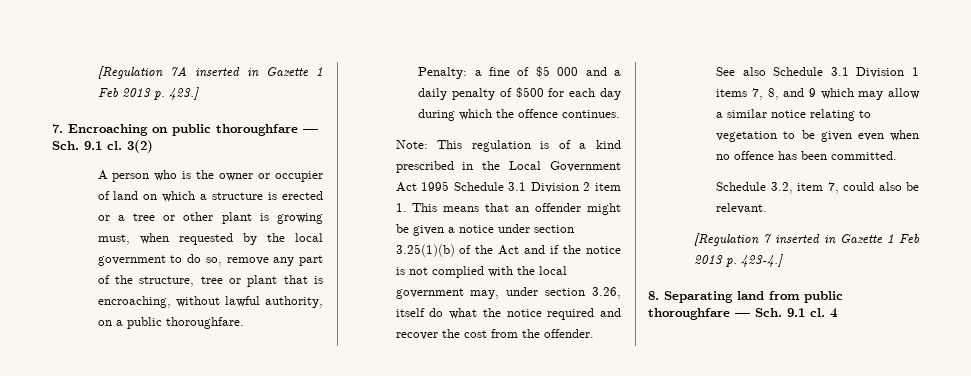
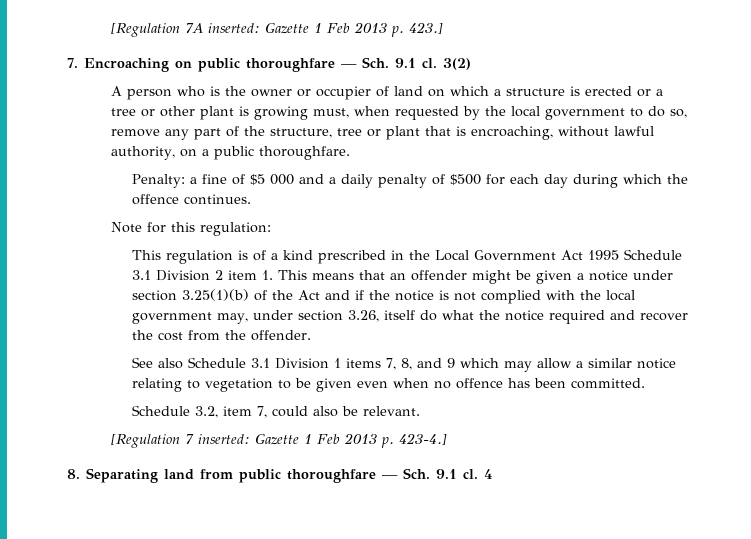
- [Regulation 7A inserted in Gazette 1 Feb 2013 p. 423.]
+ [Regulation 7A inserted: Gazette 1 Feb 2013 p. 423.]
- Note: This regulation is of a kind prescribed in the Local Government Act 1995 Schedule 3.1 Division 2 item 1. This means that an offender might be given a notice under section 3.25(1)(b) of the Act and if the notice is not complied with the local government may, under section 3.26, itself do what the notice required and recover the cost from the offender.
+ Note for this regulation:
+ This regulation is of a kind prescribed in the Local Government Act 1995 Schedule 3.1 Division 2 item 1. This means that an offender might be given a notice under section 3.25(1)(b) of the Act and if the notice is not complied with the local government may, under section 3.26, itself do what the notice required and recover the cost from the offender.
- [Regulation 7 inserted in Gazette 1 Feb 2013 p. 423-4.]
+ [Regulation 7 inserted: Gazette 1 Feb 2013 p. 423-4.]

